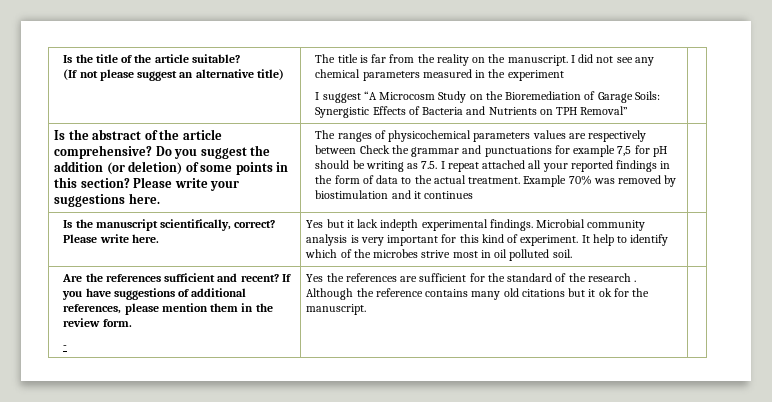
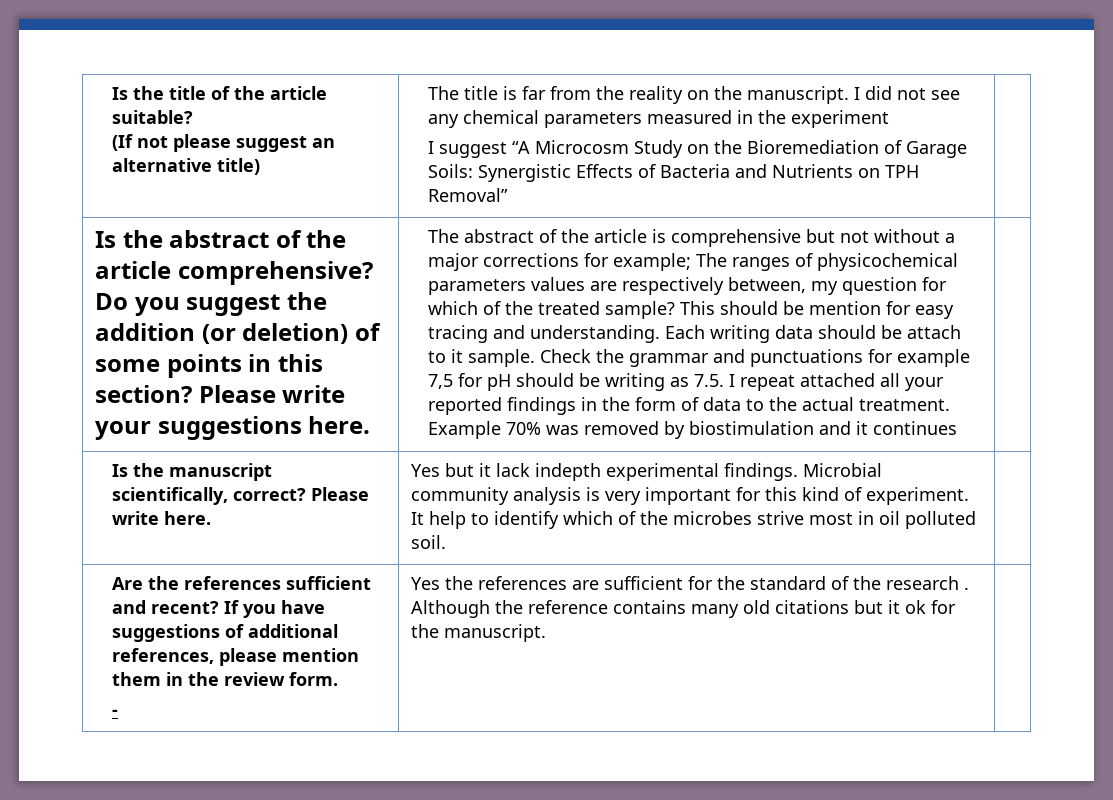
- The ranges of physicochemical parameters values are respectively between Check the grammar and punctuations for example 7,5 for pH should be writing as 7.5. I repeat attached all your reported findings in the form of data to the actual treatment.
+ The abstract of the article is comprehensive but not without a major corrections for example; The ranges of physicochemical parameters values are respectively between, my question for which of the treated sample? This should be mention for easy tracing and understanding. Each writing data should be attach to it sample. Check the grammar and punctuations for example 7,5 for pH should be writing as 7.5. I repeat attached all your reported findings in the form of data to the actual treatment.

